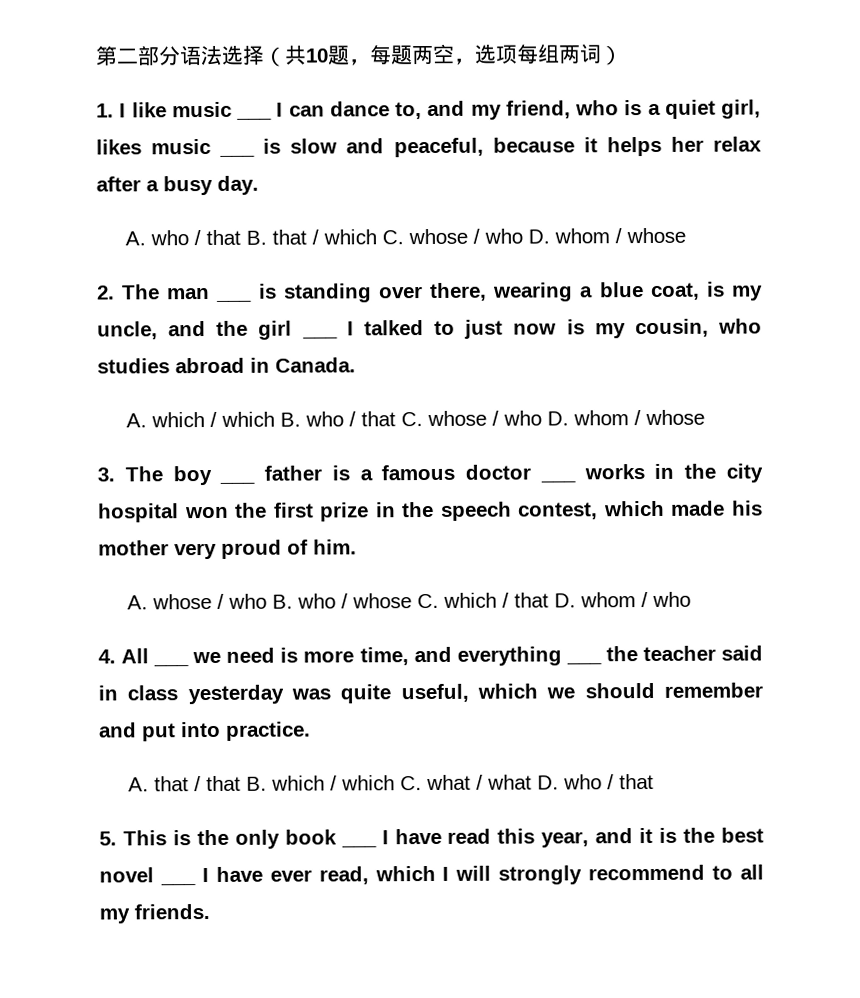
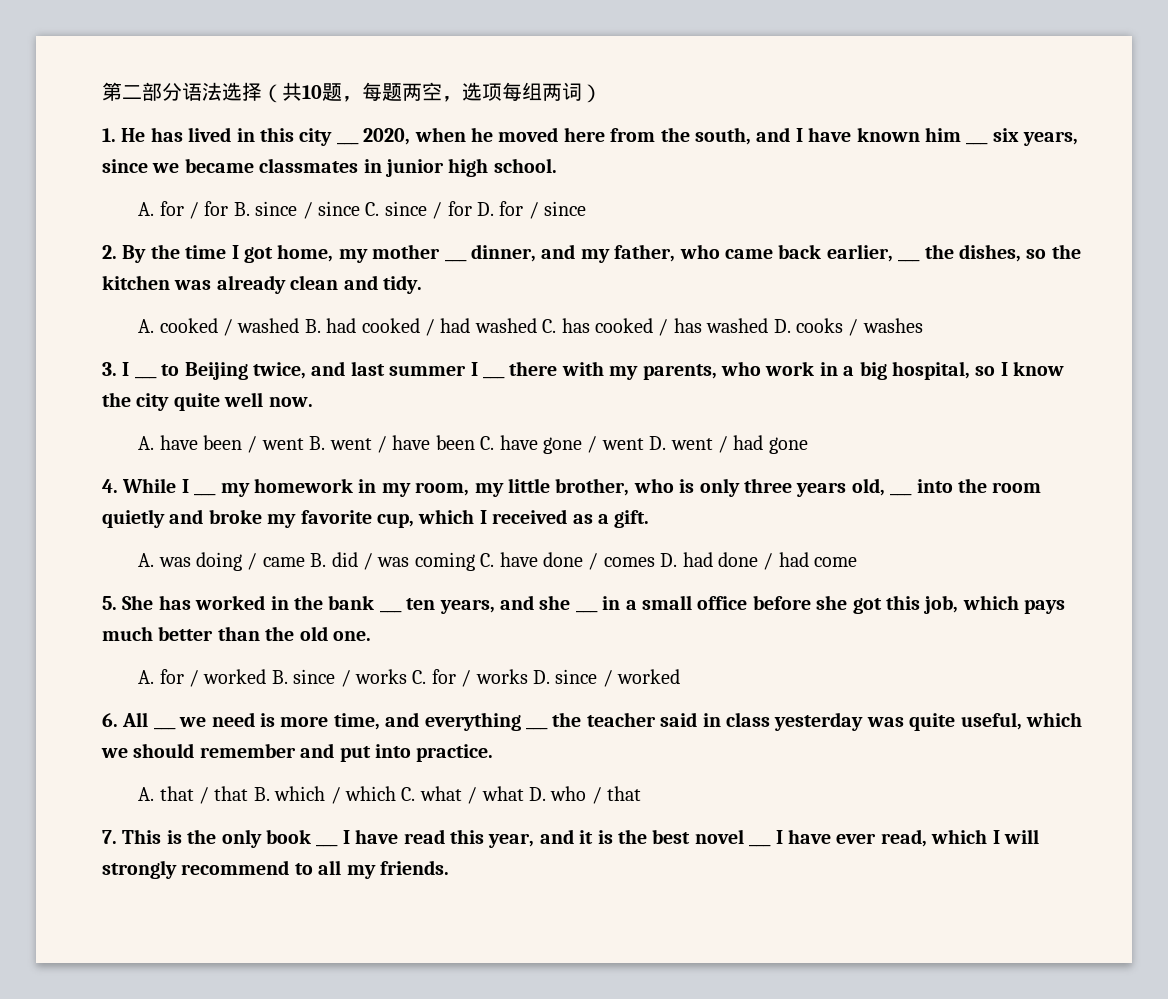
- 1. I like music ___ I can dance to, and my friend, who is a quiet girl, likes music ___ is slow and peaceful, because it helps her relax after a busy day.
- A. who / that B. that / which C. whose / who D. whom / whose
- 2. The man ___ is standing over there, wearing a blue coat, is my uncle, and the girl ___ I talked to just now is my cousin, who studies abroad in Canada.
- A. which / which B. who / that C. whose / who D. whom / whose
- 3. The boy ___ father is a famous doctor ___ works in the city hospital won the first prize in the speech contest, which made his mother very proud of him.
- A. whose / who B. who / whose C. which / that D. whom / who
- 4. All ___ we need is more time, and everything ___ the teacher said in class yesterday was quite useful, which we should remember and put into practice.
+ 1. He has lived in this city ___ 2020, when he moved here from the south, and I have known him ___ six years, since we became classmates in junior high school.
+ A. for / for B. since / since C. since / for D. for / since
+ 2. By the time I got home, my mother ___ dinner, and my father, who came back earlier, ___ the dishes, so the kitchen was already clean and tidy.
+ A. cooked / washed B. had cooked / had washed C. has cooked / has washed D. cooks / washes
+ 3. I ___ to Beijing twice, and last summer I ___ there with my parents, who work in a big hospital, so I know the city quite well now.
+ A. have been / went B. went / have been C. have gone / went D. went / had gone
+ 4. While I ___ my homework in my room, my little brother, who is only three years old, ___ into the room quietly and broke my favorite cup, which I received as a gift.
+ A. was doing / came B. did / was coming C. have done / comes D. had done / had come
+ 5. She has worked in the bank ___ ten years, and she ___ in a small office before she got this job, which pays much better than the old one.
+ A. for / worked B. since / works C. for / works D. since / worked
+ 6. All ___ we need is more time, and everything ___ the teacher said in class yesterday was quite useful, which we should remember and put into practice.
- 5. This is the only book ___ I have read this year, and it is the best novel ___ I have ever read, which I will strongly recommend to all my friends.
+ 7. This is the only book ___ I have read this year, and it is the best novel ___ I have ever read, which I will strongly recommend to all my friends.

